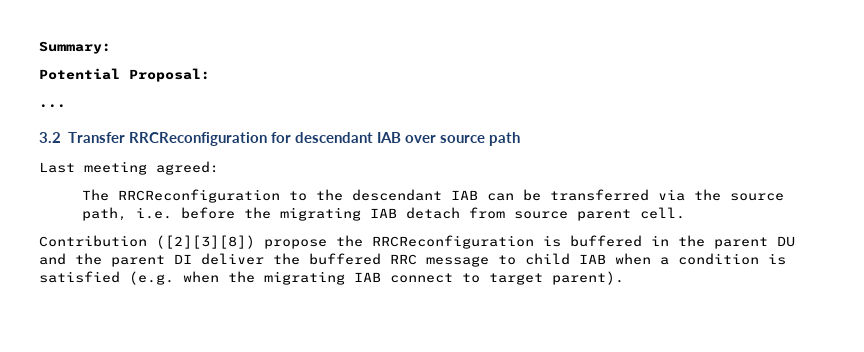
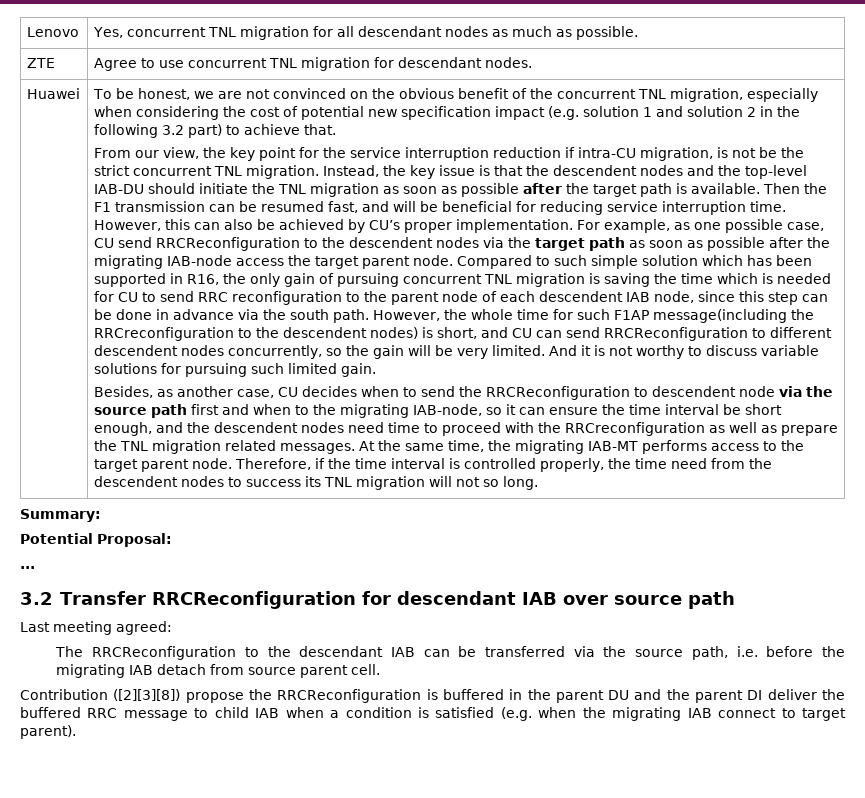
+ Lenovo | Yes, concurrent TNL migration for all descendant nodes as much as possible.
+ ZTE | Agree to use concurrent TNL migration for descendant nodes.
+ Huawei | To be honest, we are not convinced on the obvious benefit of the concurrent TNL migration, especially when considering the cost of potential new specification impact (e.g. solution 1 and solution 2 in the following 3.2 part) to achieve that.
+ From our view, the key point for the service interruption reduction if intra-CU migration, is not be the strict concurrent TNL migration. Instead, the key issue is that the descendent nodes and the top-level IAB-DU should initiate the TNL migration as soon as possible after the target path is available. Then the F1 transmission can be resumed fast, and will be beneficial for reducing service interruption time. However, this can also be achieved by CU’s proper implementation. For example, as one possible case, CU send RRCReconfiguration to the descendent nodes via the target path as soon as possible after the migrating IAB-node access the target parent node. Compared to such simple solution which has been supported in R16, the only gain of pursuing concurrent TNL migration is saving the time which is needed for CU to send RRC reconfiguration to the parent node of each descendent IAB node, since this step can be done in advance via the south path. However, the whole time for such F1AP message(including the RRCreconfiguration to the descendent nodes) is short, and CU can send RRCReconfiguration to different descendent nodes concurrently, so the gain will be very limited. And it is not worthy to discuss variable solutions for pursuing such limited gain.
+ Besides, as another case, CU decides when to send the RRCReconfiguration to descendent node via the source path first and when to the migrating IAB-node, so it can ensure the time interval be short enough, and the descendent nodes need time to proceed with the RRCreconfiguration as well as prepare the TNL migration related messages. At the same time, the migrating IAB-MT performs access to the target parent node. Therefore, if the time interval is controlled properly, the time need from the descendent nodes to success its TNL migration will not so long.

